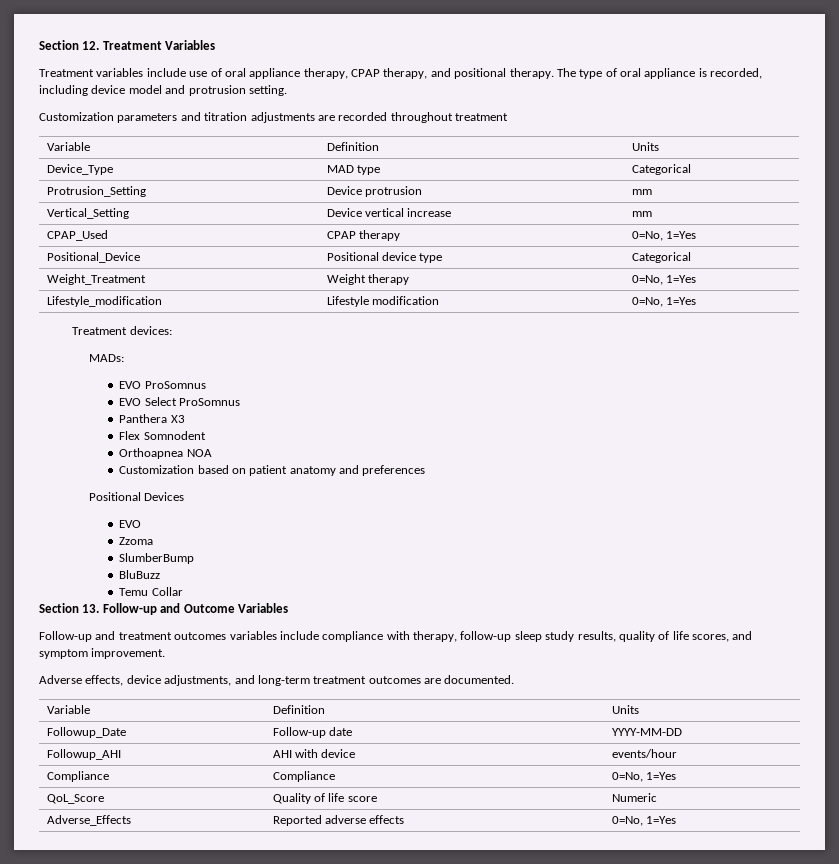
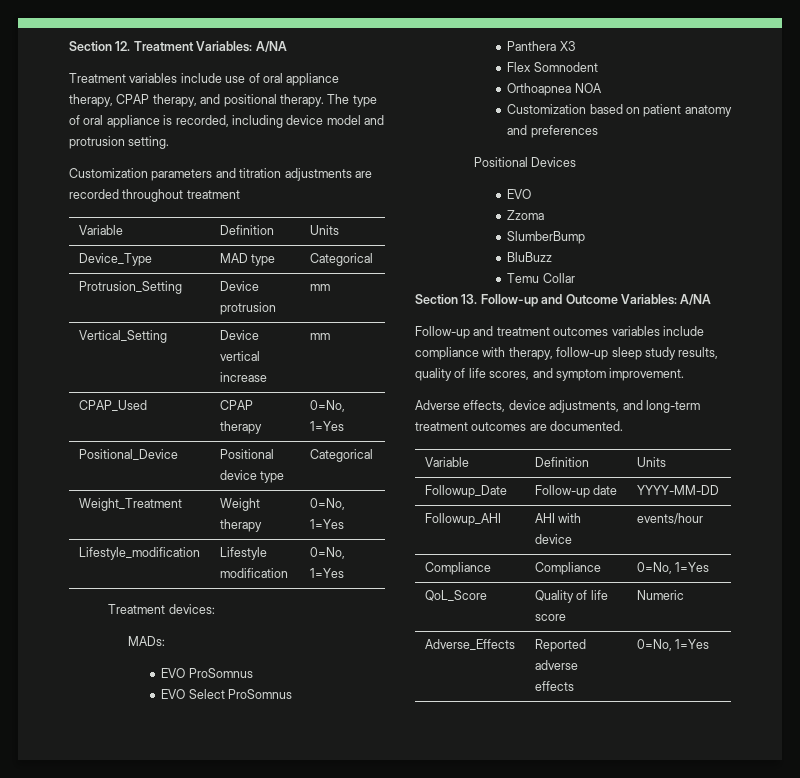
- Section 12. Treatment Variables
+ Section 12. Treatment Variables: A/NA
- Section 13. Follow-up and Outcome Variables
+ Section 13. Follow-up and Outcome Variables: A/NA

